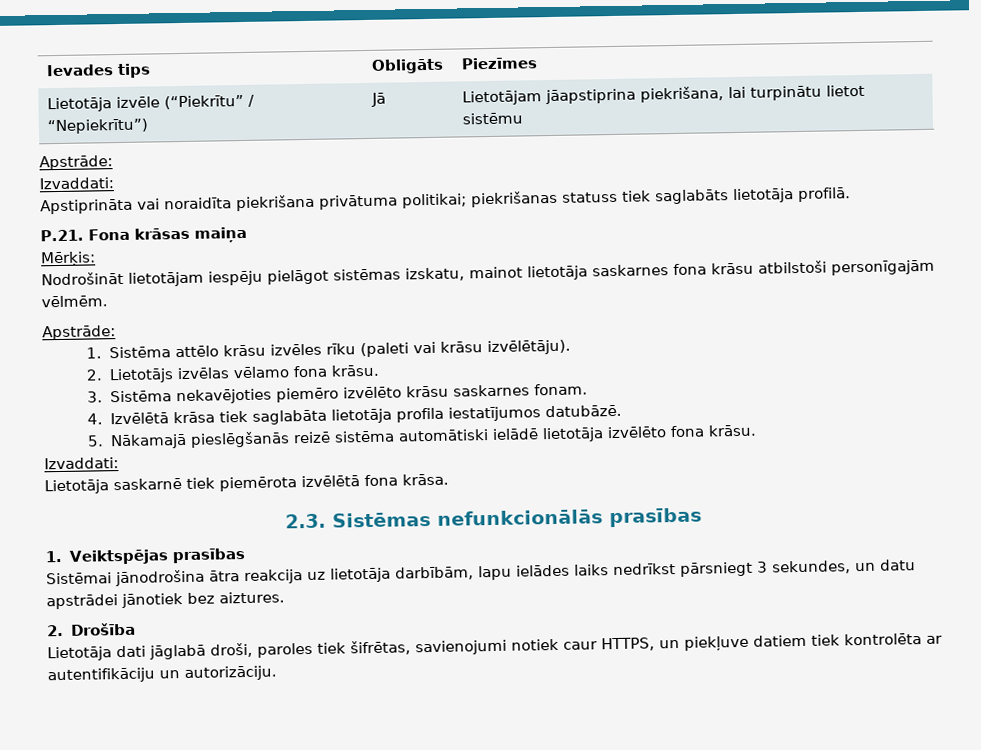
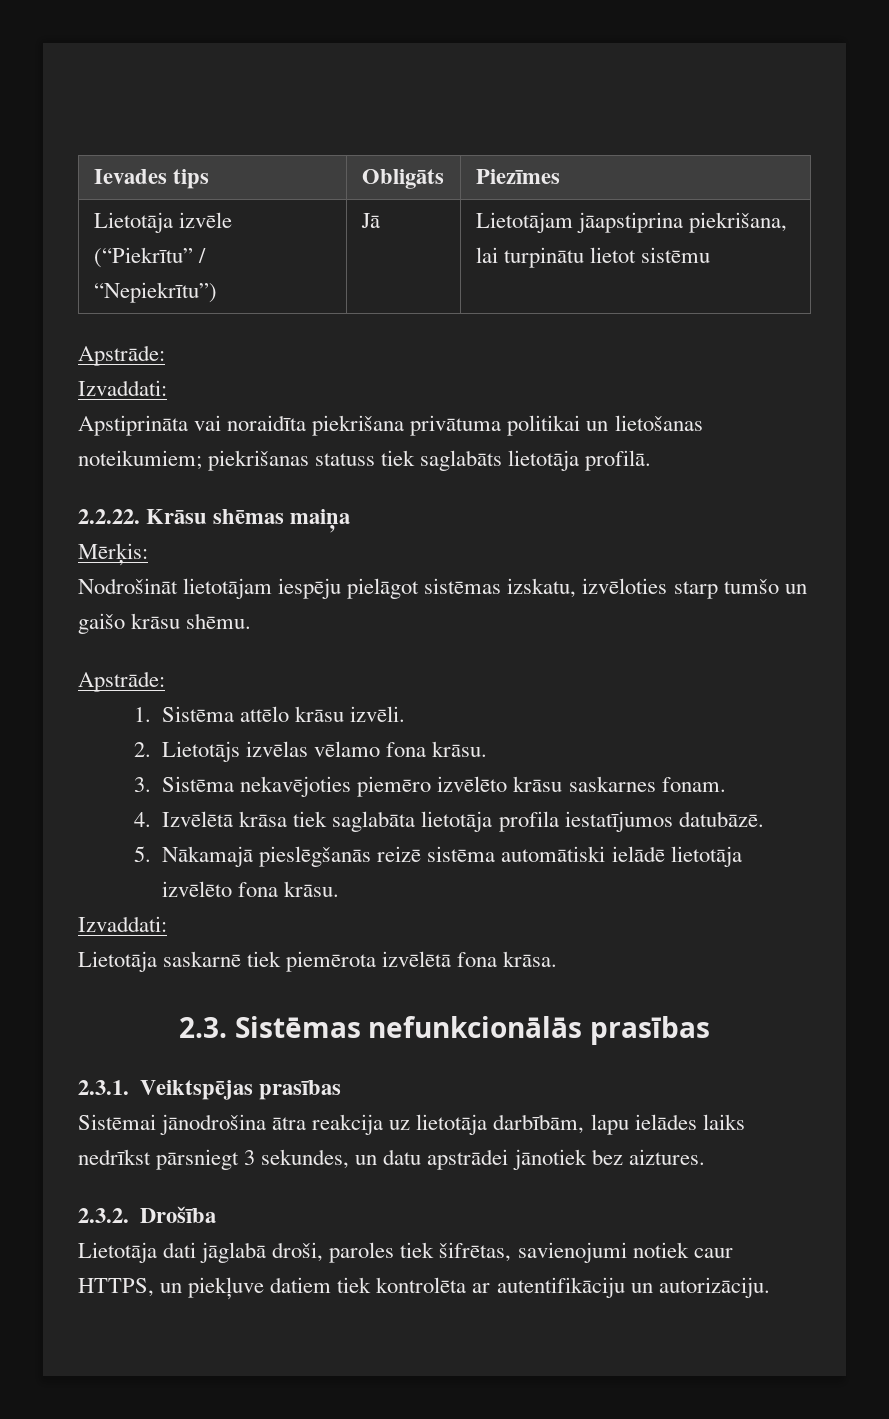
- Apstiprināta vai noraidīta piekrišana privātuma politikai; piekrišanas statuss tiek saglabāts lietotāja profilā.
+ Apstiprināta vai noraidīta piekrišana privātuma politikai un lietošanas noteikumiem; piekrišanas statuss tiek saglabāts lietotāja profilā.
- P.21. Fona krāsas maiņa
+ 2.2.22. Krāsu shēmas maiņa
- Nodrošināt lietotājam iespēju pielāgot sistēmas izskatu, mainot lietotāja saskarnes fona krāsu atbilstoši personīgajām vēlmēm.
+ Nodrošināt lietotājam iespēju pielāgot sistēmas izskatu, izvēloties starp tumšo un gaišo krāsu shēmu.
- 1. Sistēma attēlo krāsu izvēles rīku (paleti vai krāsu izvēlētāju).
+ 1. Sistēma attēlo krāsu izvēli.
- 1. Veiktspējas prasības
+ 2.3.1. Veiktspējas prasības
- 2. Drošība
+ 2.3.2. Drošība

